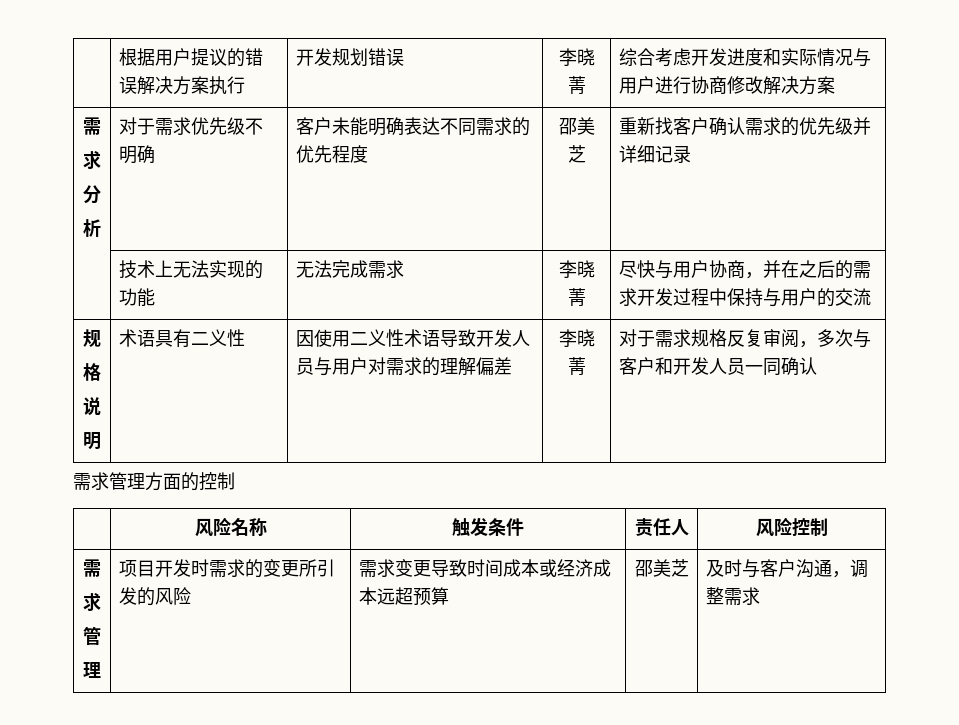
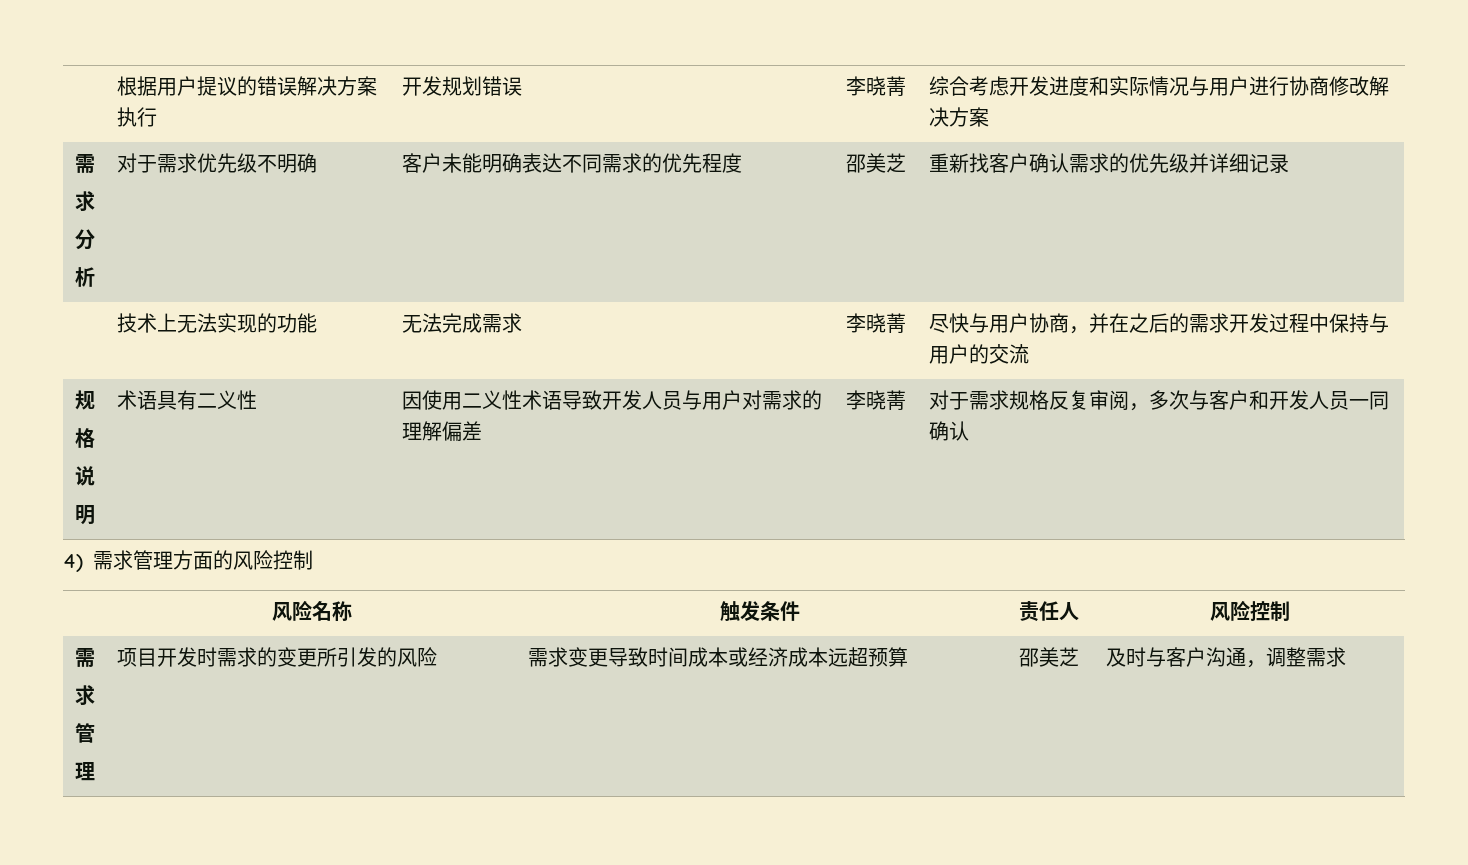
- 需求管理方面的控制
+ 4)需求管理方面的风险控制

